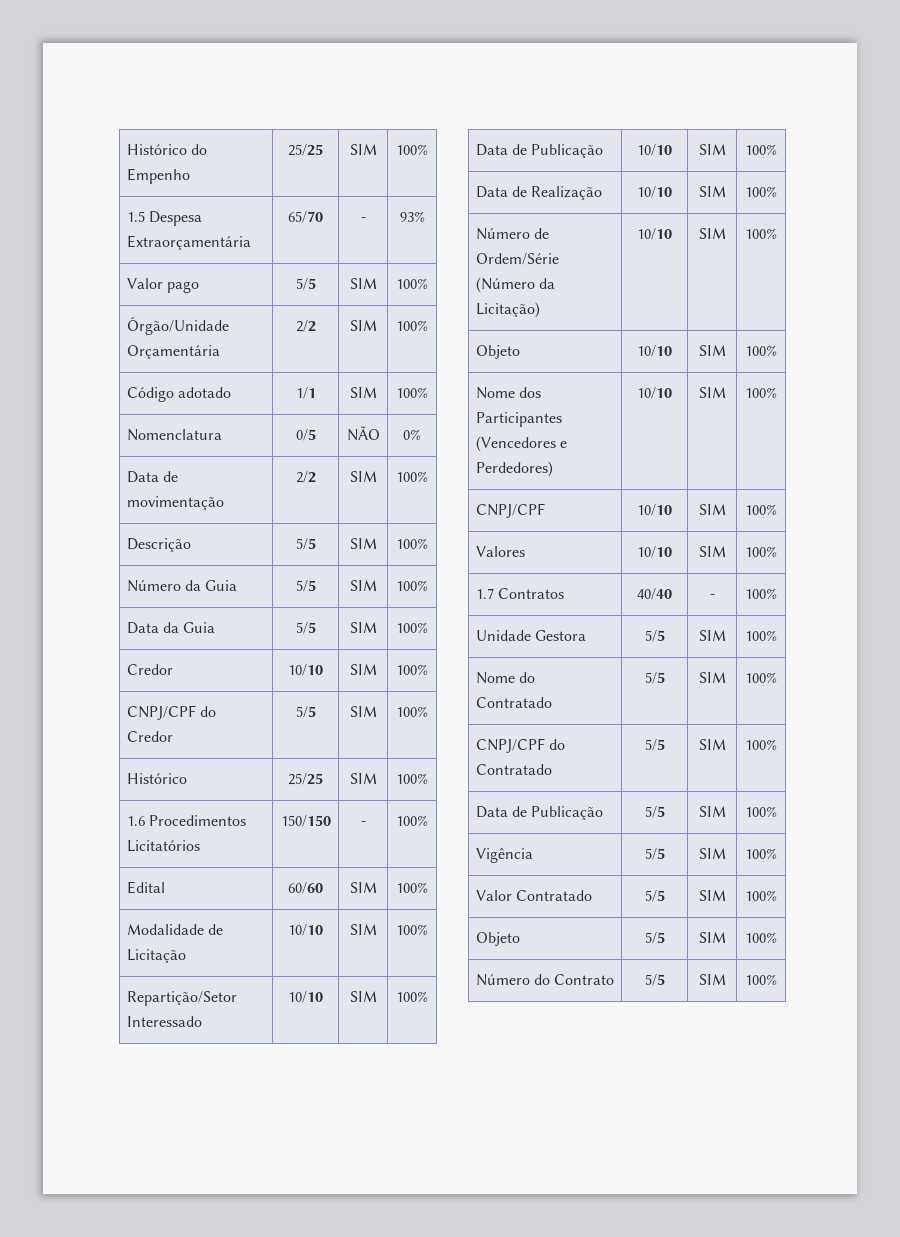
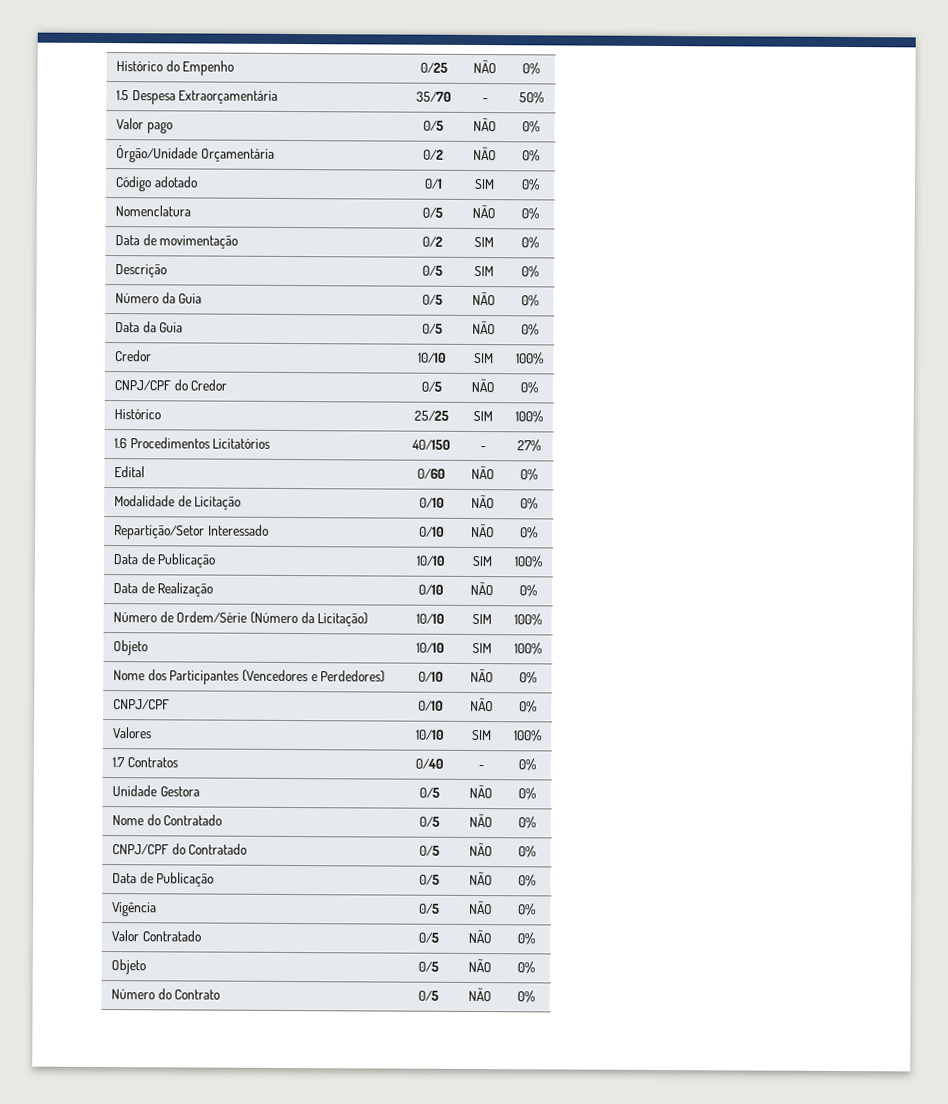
- Histórico do Empenho | 25/25 | SIM | 100%
+ Histórico do Empenho | 0/25 | NÃO | 0%
- 1.5 Despesa Extraorçamentária | 65/70 | - | 93%
+ 1.5 Despesa Extraorçamentária | 35/70 | - | 50%
- Valor pago | 5/5 | SIM | 100%
+ Valor pago | 0/5 | NÃO | 0%
- Órgão/Unidade Orçamentária | 2/2 | SIM | 100%
+ Órgão/Unidade Orçamentária | 0/2 | NÃO | 0%
- Código adotado | 1/1 | SIM | 100%
+ Código adotado | 0/1 | SIM | 0%
- Data de movimentação | 2/2 | SIM | 100%
+ Data de movimentação | 0/2 | SIM | 0%
- Descrição | 5/5 | SIM | 100%
+ Descrição | 0/5 | SIM | 0%
- Número da Guia | 5/5 | SIM | 100%
+ Número da Guia | 0/5 | NÃO | 0%
- Data da Guia | 5/5 | SIM | 100%
+ Data da Guia | 0/5 | NÃO | 0%
- CNPJ/CPF do Credor | 5/5 | SIM | 100%
+ CNPJ/CPF do Credor | 0/5 | NÃO | 0%
- 1.6 Procedimentos Licitatórios | 150/150 | - | 100%
+ 1.6 Procedimentos Licitatórios | 40/150 | - | 27%
- Edital | 60/60 | SIM | 100%
+ Edital | 0/60 | NÃO | 0%
- Modalidade de Licitação | 10/10 | SIM | 100%
+ Modalidade de Licitação | 0/10 | NÃO | 0%
- Repartição/Setor Interessado | 10/10 | SIM | 100%
+ Repartição/Setor Interessado | 0/10 | NÃO | 0%
- Data de Realização | 10/10 | SIM | 100%
+ Data de Realização | 0/10 | NÃO | 0%
- Nome dos Participantes (Vencedores e Perdedores) | 10/10 | SIM | 100%
- CNPJ/CPF | 10/10 | SIM | 100%
+ Nome dos Participantes (Vencedores e Perdedores) | 0/10 | NÃO | 0%
+ CNPJ/CPF | 0/10 | NÃO | 0%
- 1.7 Contratos | 40/40 | - | 100%
+ 1.7 Contratos | 0/40 | - | 0%
- Unidade Gestora | 5/5 | SIM | 100%
+ Unidade Gestora | 0/5 | NÃO | 0%
- Nome do Contratado | 5/5 | SIM | 100%
+ Nome do Contratado | 0/5 | NÃO | 0%
- CNPJ/CPF do Contratado | 5/5 | SIM | 100%
- Data de Publicação | 5/5 | SIM | 100%
- Vigência | 5/5 | SIM | 100%
- Valor Contratado | 5/5 | SIM | 100%
- Objeto | 5/5 | SIM | 100%
+ CNPJ/CPF do Contratado | 0/5 | NÃO | 0%
+ Data de Publicação | 0/5 | NÃO | 0%
+ Vigência | 0/5 | NÃO | 0%
+ Valor Contratado | 0/5 | NÃO | 0%
+ Objeto | 0/5 | NÃO | 0%
- Número do Contrato | 5/5 | SIM | 100%
+ Número do Contrato | 0/5 | NÃO | 0%

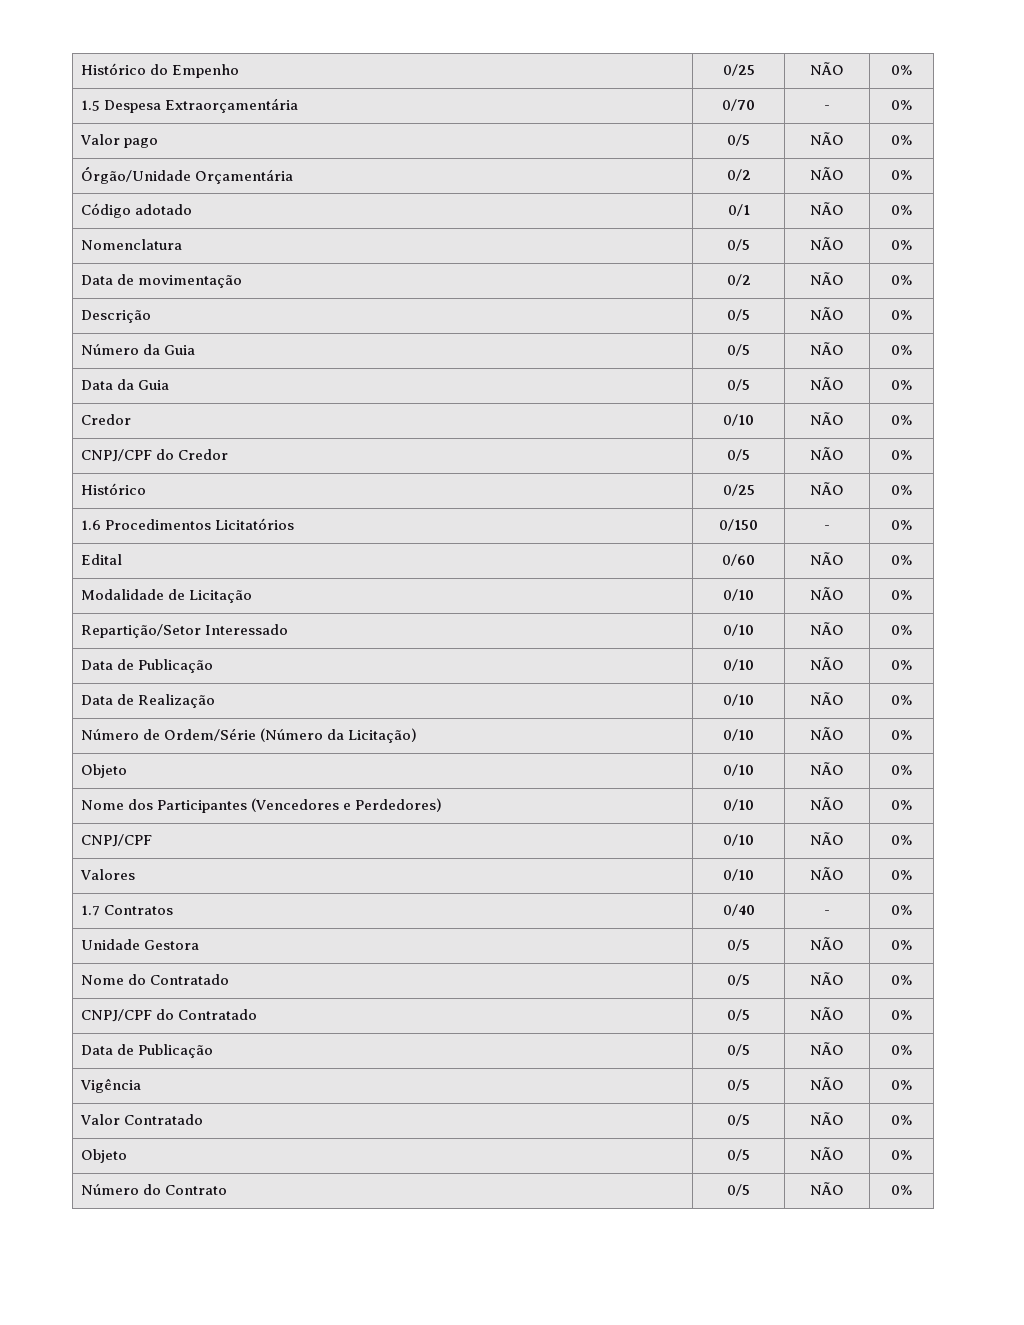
- 1.5 Despesa Extraorçamentária | 35/70 | - | 50%
+ 1.5 Despesa Extraorçamentária | 0/70 | - | 0%
- Código adotado | 0/1 | SIM | 0%
+ Código adotado | 0/1 | NÃO | 0%
- Data de movimentação | 0/2 | SIM | 0%
+ Data de movimentação | 0/2 | NÃO | 0%
- Descrição | 0/5 | SIM | 0%
+ Descrição | 0/5 | NÃO | 0%
- Credor | 10/10 | SIM | 100%
+ Credor | 0/10 | NÃO | 0%
- Histórico | 25/25 | SIM | 100%
+ Histórico | 0/25 | NÃO | 0%
- 1.6 Procedimentos Licitatórios | 40/150 | - | 27%
+ 1.6 Procedimentos Licitatórios | 0/150 | - | 0%
- Data de Publicação | 10/10 | SIM | 100%
+ Data de Publicação | 0/10 | NÃO | 0%
- Número de Ordem/Série (Número da Licitação) | 10/10 | SIM | 100%
- Objeto | 10/10 | SIM | 100%
+ Número de Ordem/Série (Número da Licitação) | 0/10 | NÃO | 0%
+ Objeto | 0/10 | NÃO | 0%
- Valores | 10/10 | SIM | 100%
+ Valores | 0/10 | NÃO | 0%

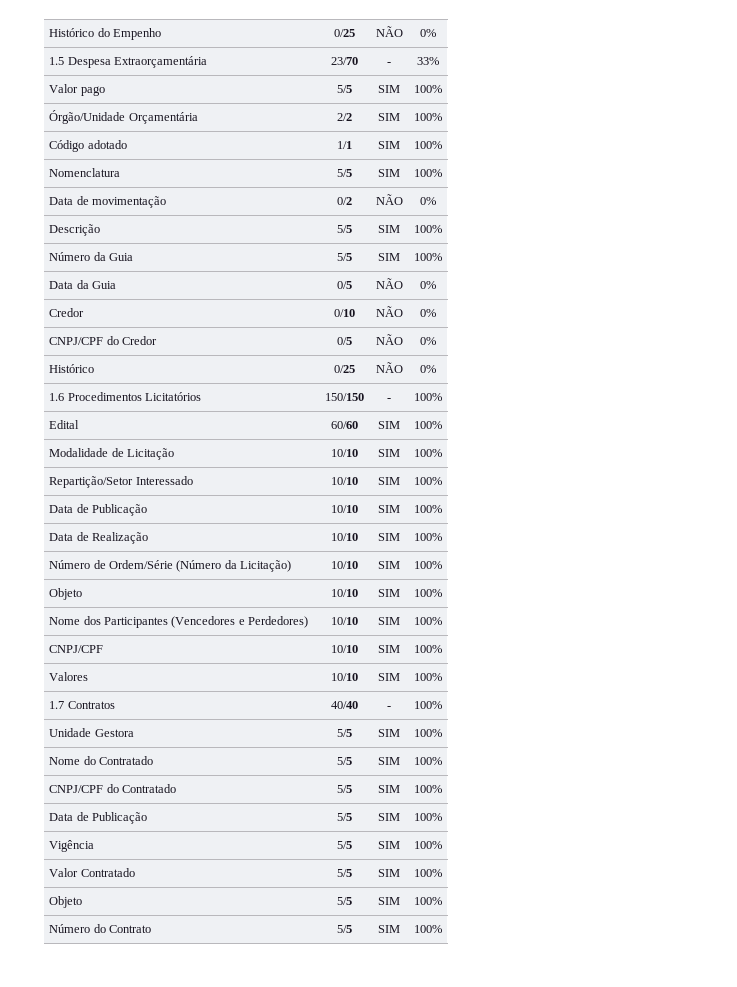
- 1.5 Despesa Extraorçamentária | 0/70 | - | 0%
+ 1.5 Despesa Extraorçamentária | 23/70 | - | 33%
- Valor pago | 0/5 | NÃO | 0%
+ Valor pago | 5/5 | SIM | 100%
- Órgão/Unidade Orçamentária | 0/2 | NÃO | 0%
+ Órgão/Unidade Orçamentária | 2/2 | SIM | 100%
- Código adotado | 0/1 | NÃO | 0%
- Nomenclatura | 0/5 | NÃO | 0%
+ Código adotado | 1/1 | SIM | 100%
+ Nomenclatura | 5/5 | SIM | 100%
- Descrição | 0/5 | NÃO | 0%
+ Descrição | 5/5 | SIM | 100%
- Número da Guia | 0/5 | NÃO | 0%
+ Número da Guia | 5/5 | SIM | 100%
- 1.6 Procedimentos Licitatórios | 0/150 | - | 0%
+ 1.6 Procedimentos Licitatórios | 150/150 | - | 100%
- Edital | 0/60 | NÃO | 0%
+ Edital | 60/60 | SIM | 100%
- Modalidade de Licitação | 0/10 | NÃO | 0%
+ Modalidade de Licitação | 10/10 | SIM | 100%
- Repartição/Setor Interessado | 0/10 | NÃO | 0%
- Data de Publicação | 0/10 | NÃO | 0%
+ Repartição/Setor Interessado | 10/10 | SIM | 100%
+ Data de Publicação | 10/10 | SIM | 100%
- Data de Realização | 0/10 | NÃO | 0%
+ Data de Realização | 10/10 | SIM | 100%
- Número de Ordem/Série (Número da Licitação) | 0/10 | NÃO | 0%
- Objeto | 0/10 | NÃO | 0%
+ Número de Ordem/Série (Número da Licitação) | 10/10 | SIM | 100%
+ Objeto | 10/10 | SIM | 100%
- Nome dos Participantes (Vencedores e Perdedores) | 0/10 | NÃO | 0%
- CNPJ/CPF | 0/10 | NÃO | 0%
- Valores | 0/10 | NÃO | 0%
+ Nome dos Participantes (Vencedores e Perdedores) | 10/10 | SIM | 100%
+ CNPJ/CPF | 10/10 | SIM | 100%
+ Valores | 10/10 | SIM | 100%
- 1.7 Contratos | 0/40 | - | 0%
+ 1.7 Contratos | 40/40 | - | 100%
- Unidade Gestora | 0/5 | NÃO | 0%
+ Unidade Gestora | 5/5 | SIM | 100%
- Nome do Contratado | 0/5 | NÃO | 0%
+ Nome do Contratado | 5/5 | SIM | 100%
- CNPJ/CPF do Contratado | 0/5 | NÃO | 0%
- Data de Publicação | 0/5 | NÃO | 0%
- Vigência | 0/5 | NÃO | 0%
- Valor Contratado | 0/5 | NÃO | 0%
- Objeto | 0/5 | NÃO | 0%
+ CNPJ/CPF do Contratado | 5/5 | SIM | 100%
+ Data de Publicação | 5/5 | SIM | 100%
+ Vigência | 5/5 | SIM | 100%
+ Valor Contratado | 5/5 | SIM | 100%
+ Objeto | 5/5 | SIM | 100%
- Número do Contrato | 0/5 | NÃO | 0%
+ Número do Contrato | 5/5 | SIM | 100%

